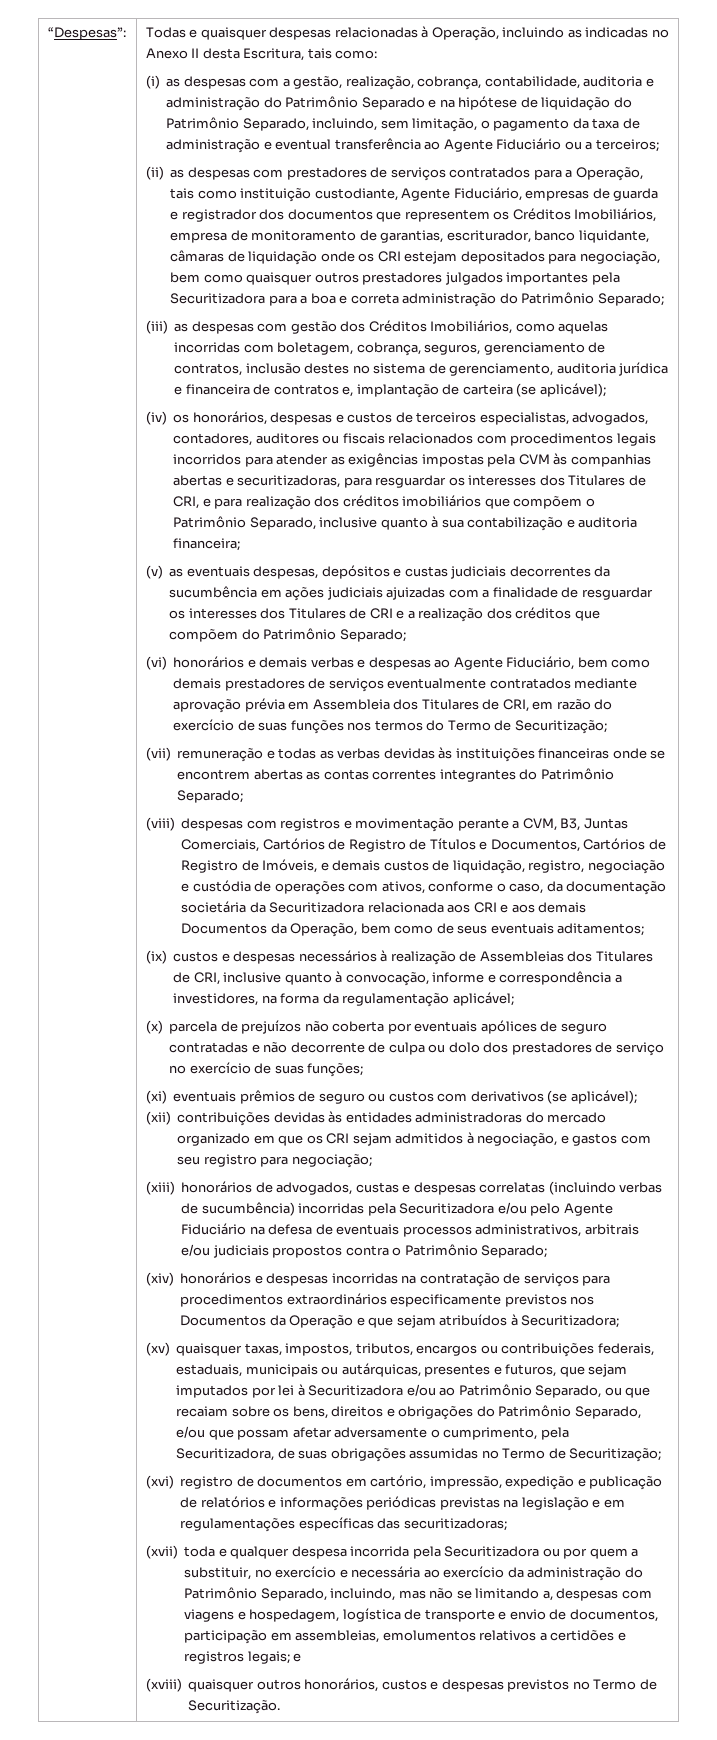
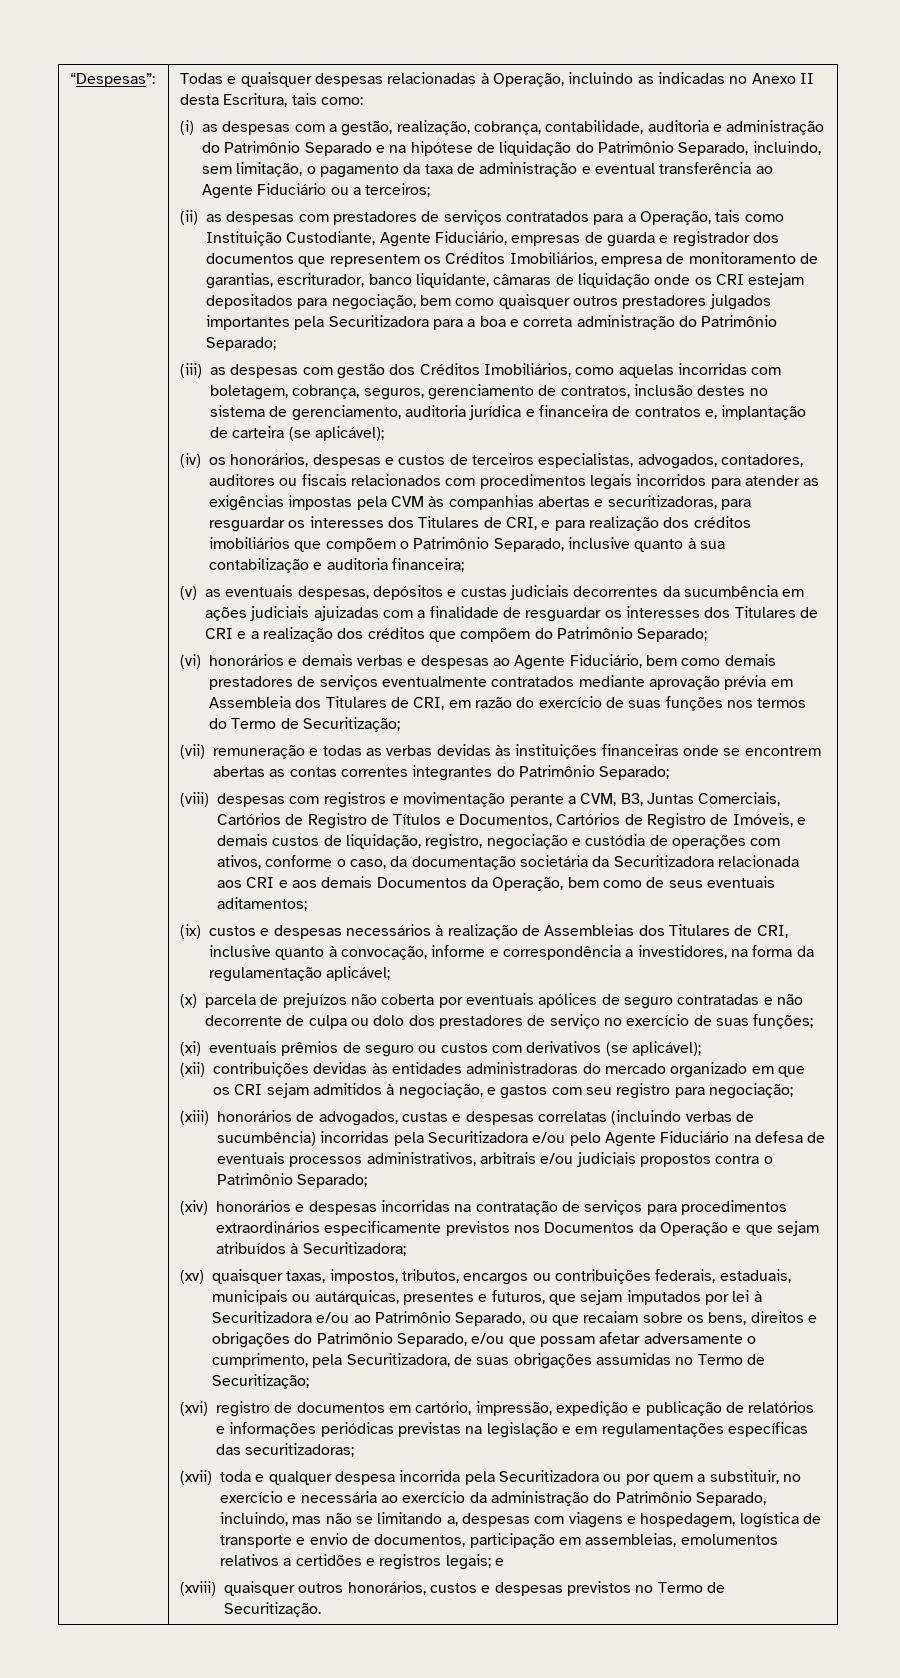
- (ii) as despesas com prestadores de serviços contratados para a Operação, tais como instituição custodiante, Agente Fiduciário, empresas de guarda e registrador dos documentos que representem os Créditos Imobiliários, empresa de monitoramento de garantias, escriturador, banco liquidante, câmaras de liquidação onde os CRI estejam depositados para negociação, bem como quaisquer outros prestadores julgados importantes pela Securitizadora para a boa e correta administração do Patrimônio Separado;
+ (ii) as despesas com prestadores de serviços contratados para a Operação, tais como Instituição Custodiante, Agente Fiduciário, empresas de guarda e registrador dos documentos que representem os Créditos Imobiliários, empresa de monitoramento de garantias, escriturador, banco liquidante, câmaras de liquidação onde os CRI estejam depositados para negociação, bem como quaisquer outros prestadores julgados importantes pela Securitizadora para a boa e correta administração do Patrimônio Separado;

